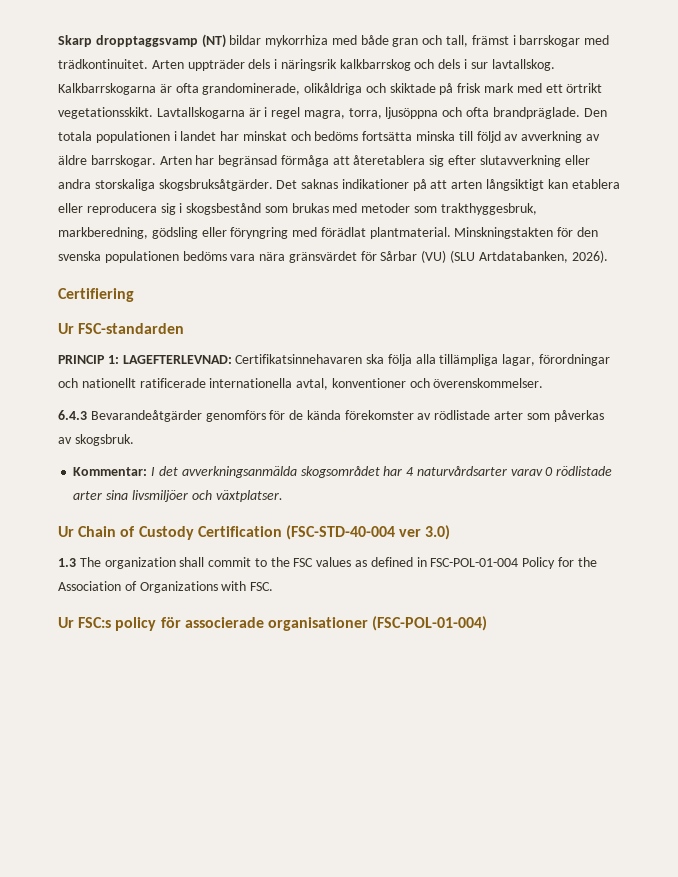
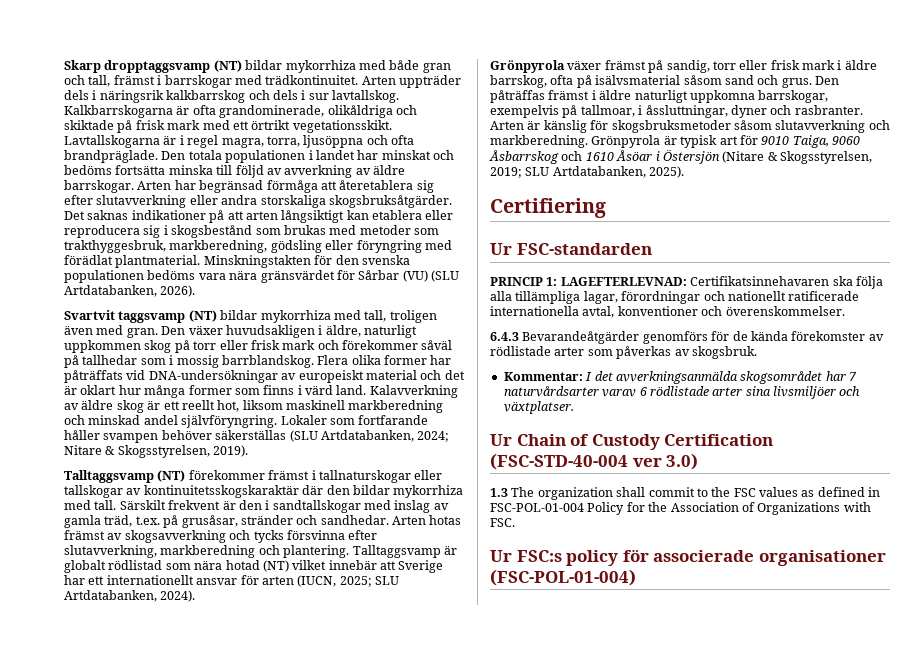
+ Svartvit taggsvamp (NT) bildar mykorrhiza med tall, troligen även med gran. Den växer huvudsakligen i äldre, naturligt uppkommen skog på torr eller frisk mark och förekommer såväl på tallhedar som i mossig barrblandskog. Flera olika former har påträffats vid DNA-undersökningar av europeiskt material och det är oklart hur många former som finns i värd land. Kalavverkning av äldre skog är ett reellt hot, liksom maskinell markberedning och minskad andel självföryngring. Lokaler som fortfarande håller svampen behöver säkerställas (SLU Artdatabanken, 2024; Nitare & Skogsstyrelsen, 2019).
+ Talltaggsvamp (NT) förekommer främst i tallnaturskogar eller tallskogar av kontinuitetsskogskaraktär där den bildar mykorrhiza med tall. Särskilt frekvent är den i sandtallskogar med inslag av gamla träd, t.ex. på grusåsar, stränder och sandhedar. Arten hotas främst av skogsavverkning och tycks försvinna efter slutavverkning, markberedning och plantering. Talltaggsvamp är globalt rödlistad som nära hotad (NT) vilket innebär att Sverige har ett internationellt ansvar för arten (IUCN, 2025; SLU Artdatabanken, 2024).
+ Grönpyrola växer främst på sandig, torr eller frisk mark i äldre barrskog, ofta på isälvsmaterial såsom sand och grus. Den påträffas främst i äldre naturligt uppkomna barrskogar, exempelvis på tallmoar, i åssluttningar, dyner och rasbranter. Arten är känslig för skogsbruksmetoder såsom slutavverkning och markberedning. Grönpyrola är typisk art för 9010 Taiga, 9060 Åsbarrskog och 1610 Åsöar i Östersjön (Nitare & Skogsstyrelsen, 2019; SLU Artdatabanken, 2025).
- Kommentar: I det avverkningsanmälda skogsområdet har 4 naturvårdsarter varav 0 rödlistade arter sina livsmiljöer och växtplatser.
+ Kommentar: I det avverkningsanmälda skogsområdet har 7 naturvårdsarter varav 6 rödlistade arter sina livsmiljöer och växtplatser.

